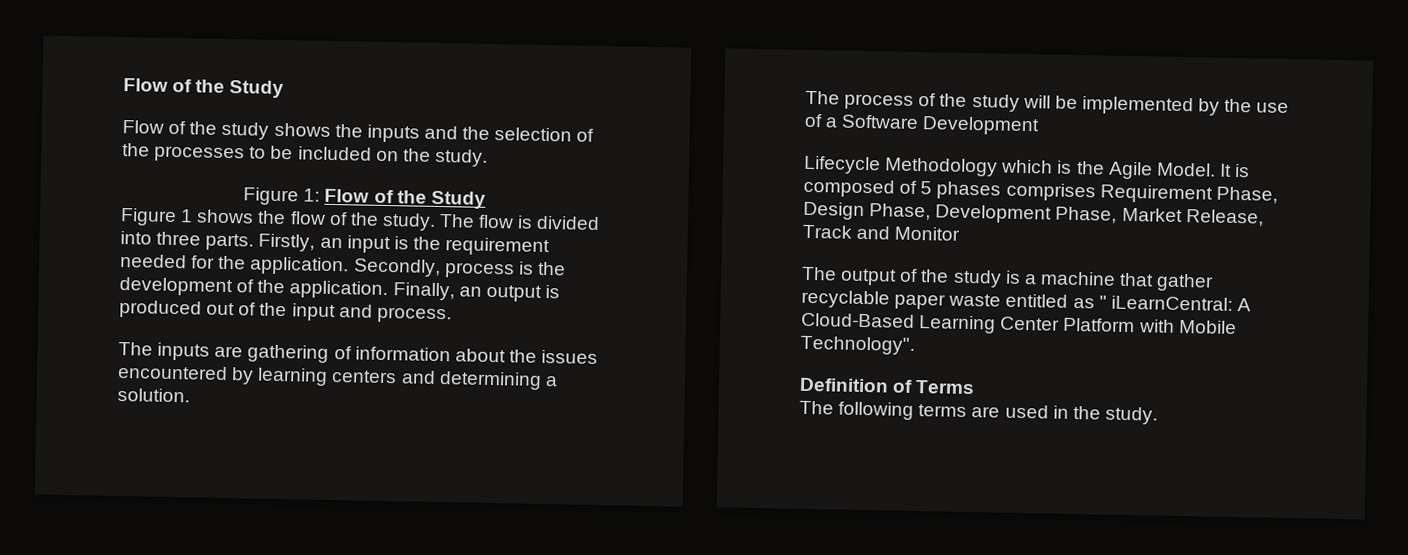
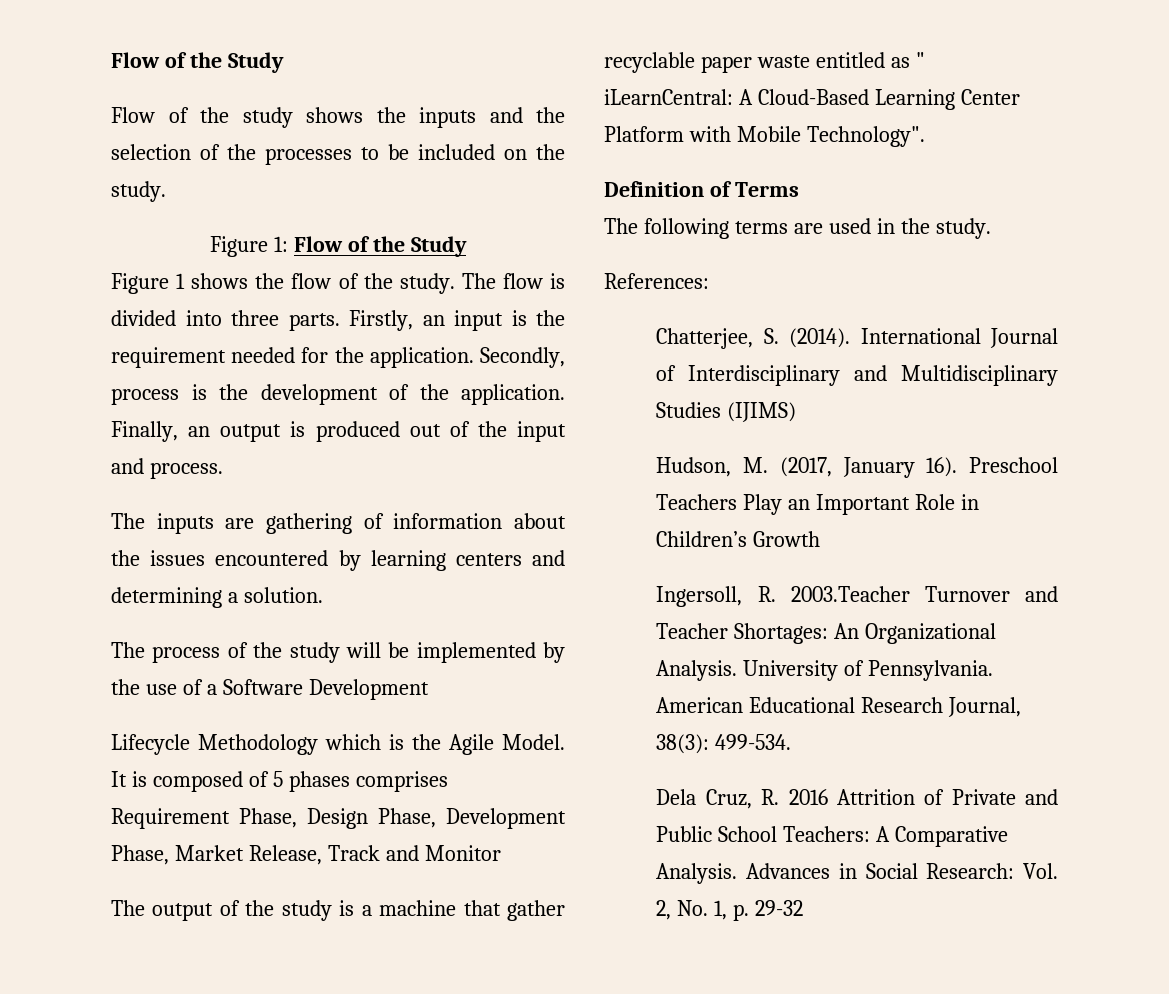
+ References:
+ Chatterjee, S. (2014). International Journal of Interdisciplinary and Multidisciplinary Studies (IJIMS)
+ Hudson, M. (2017, January 16). Preschool Teachers Play an Important Role in Children’s Growth
+ Ingersoll, R. 2003.Teacher Turnover and Teacher Shortages: An Organizational Analysis. University of Pennsylvania. American Educational Research Journal, 38(3): 499-534.
+ Dela Cruz, R. 2016 Attrition of Private and Public School Teachers: A Comparative Analysis. Advances in Social Research: Vol. 2, No. 1, p. 29-32

